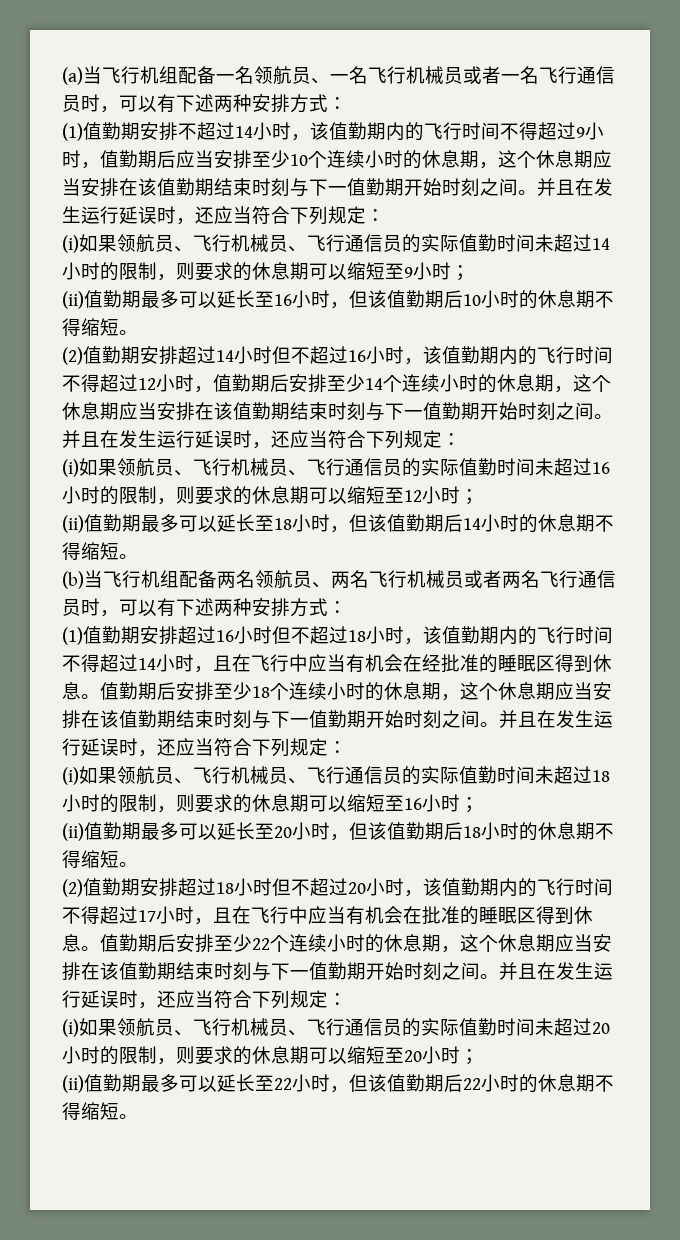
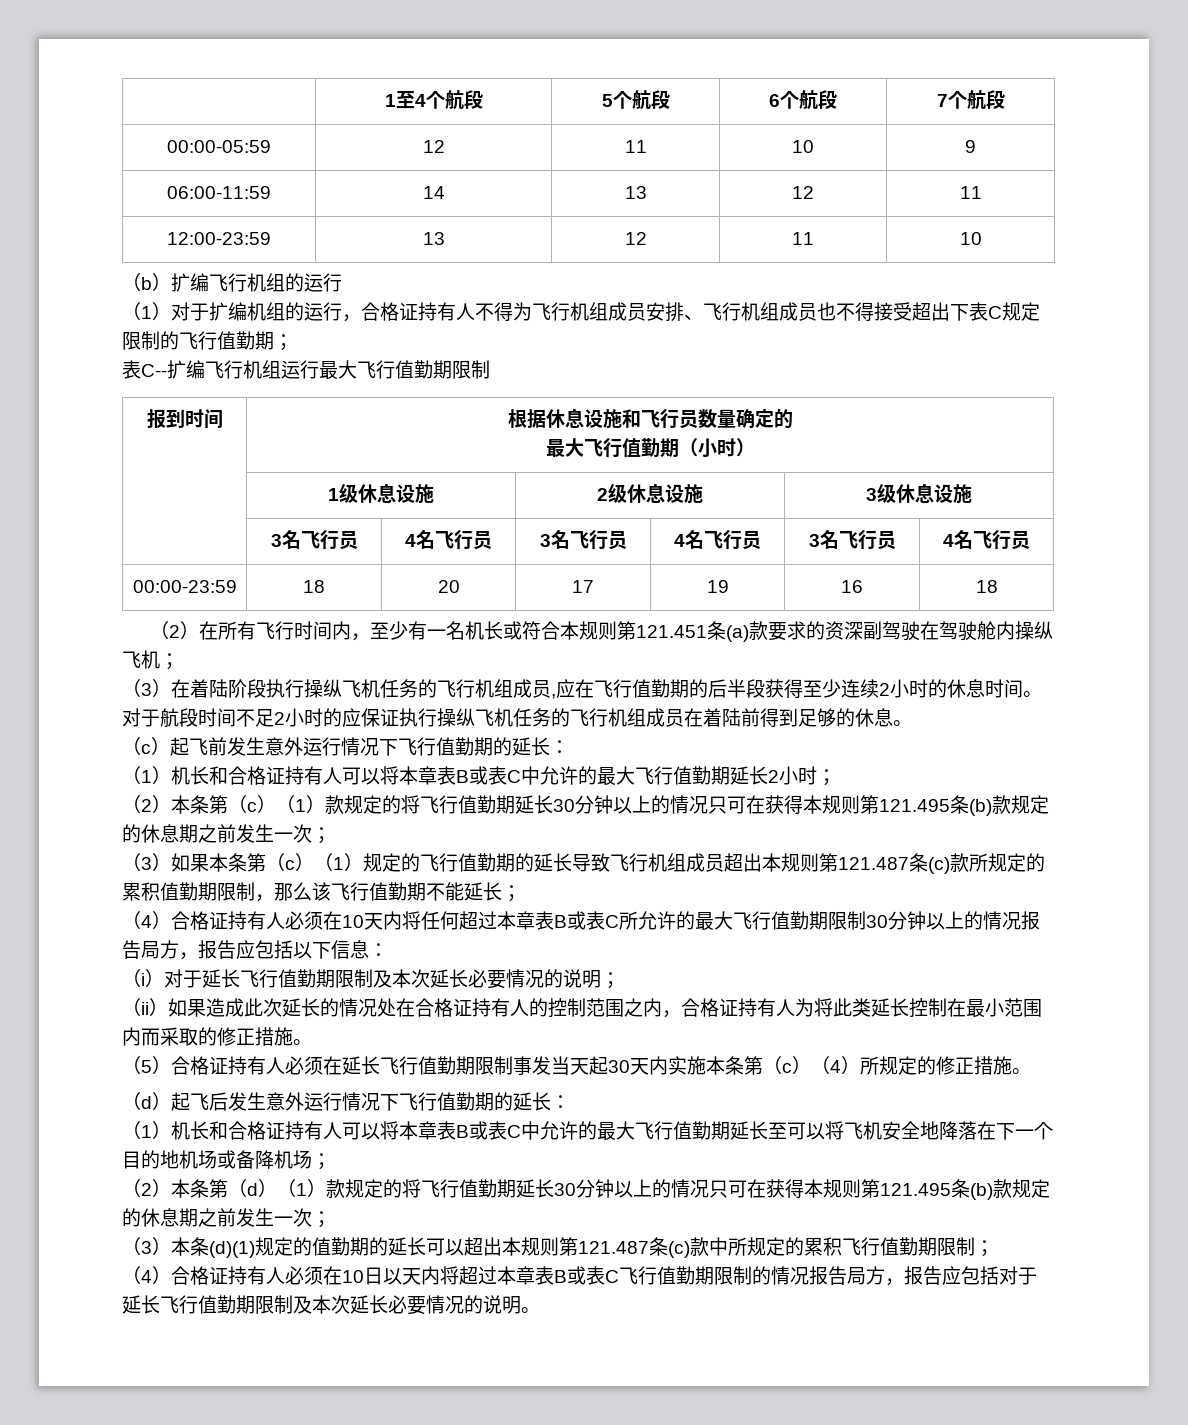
- (a)当飞行机组配备一名领航员、一名飞行机械员或者一名飞行通信员时，可以有下述两种安排方式：
- (1)值勤期安排不超过14小时，该值勤期内的飞行时间不得超过9小时，值勤期后应当安排至少10个连续小时的休息期，这个休息期应当安排在该值勤期结束时刻与下一值勤期开始时刻之间。并且在发生运行延误时，还应当符合下列规定：
- (i)如果领航员、飞行机械员、飞行通信员的实际值勤时间未超过14小时的限制，则要求的休息期可以缩短至9小时；
- (ii)值勤期最多可以延长至16小时，但该值勤期后10小时的休息期不得缩短。
- (2)值勤期安排超过14小时但不超过16小时，该值勤期内的飞行时间不得超过12小时，值勤期后安排至少14个连续小时的休息期，这个休息期应当安排在该值勤期结束时刻与下一值勤期开始时刻之间。并且在发生运行延误时，还应当符合下列规定：
- (i)如果领航员、飞行机械员、飞行通信员的实际值勤时间未超过16小时的限制，则要求的休息期可以缩短至12小时；
- (ii)值勤期最多可以延长至18小时，但该值勤期后14小时的休息期不得缩短。
- (b)当飞行机组配备两名领航员、两名飞行机械员或者两名飞行通信员时，可以有下述两种安排方式：
- (1)值勤期安排超过16小时但不超过18小时，该值勤期内的飞行时间不得超过14小时，且在飞行中应当有机会在经批准的睡眠区得到休息。值勤期后安排至少18个连续小时的休息期，这个休息期应当安排在该值勤期结束时刻与下一值勤期开始时刻之间。并且在发生运行延误时，还应当符合下列规定：
- (i)如果领航员、飞行机械员、飞行通信员的实际值勤时间未超过18小时的限制，则要求的休息期可以缩短至16小时；
- (ii)值勤期最多可以延长至20小时，但该值勤期后18小时的休息期不得缩短。
- (2)值勤期安排超过18小时但不超过20小时，该值勤期内的飞行时间不得超过17小时，且在飞行中应当有机会在批准的睡眠区得到休息。值勤期后安排至少22个连续小时的休息期，这个休息期应当安排在该值勤期结束时刻与下一值勤期开始时刻之间。并且在发生运行延误时，还应当符合下列规定：
- (i)如果领航员、飞行机械员、飞行通信员的实际值勤时间未超过20小时的限制，则要求的休息期可以缩短至20小时；
- (ii)值勤期最多可以延长至22小时，但该值勤期后22小时的休息期不得缩短。
+ | 1至4个航段 | 5个航段 | 6个航段 | 7个航段
+ 00:00-05:59 | 12 | 11 | 10 | 9
+ 06:00-11:59 | 14 | 13 | 12 | 11
+ 12:00-23:59 | 13 | 12 | 11 | 10
+ （b）扩编飞行机组的运行
+ （1）对于扩编机组的运行，合格证持有人不得为飞行机组成员安排、飞行机组成员也不得接受超出下表C规定限制的飞行值勤期；
+ 表C--扩编飞行机组运行最大飞行值勤期限制
+ 报到时间 | 根据休息设施和飞行员数量确定的
+ 最大飞行值勤期（小时）
+ | 1级休息设施 | 2级休息设施 | 3级休息设施
+ | 3名飞行员 | 4名飞行员 | 3名飞行员 | 4名飞行员 | 3名飞行员 | 4名飞行员
+ 00:00-23:59 | 18 | 20 | 17 | 19 | 16 | 18
+ （2）在所有飞行时间内，至少有一名机长或符合本规则第121.451条(a)款要求的资深副驾驶在驾驶舱内操纵飞机；
+ （3）在着陆阶段执行操纵飞机任务的飞行机组成员,应在飞行值勤期的后半段获得至少连续2小时的休息时间。对于航段时间不足2小时的应保证执行操纵飞机任务的飞行机组成员在着陆前得到足够的休息。
+ （c）起飞前发生意外运行情况下飞行值勤期的延长：
+ （1）机长和合格证持有人可以将本章表B或表C中允许的最大飞行值勤期延长2小时；
+ （2）本条第（c）（1）款规定的将飞行值勤期延长30分钟以上的情况只可在获得本规则第121.495条(b)款规定的休息期之前发生一次；
+ （3）如果本条第（c）（1）规定的飞行值勤期的延长导致飞行机组成员超出本规则第121.487条(c)款所规定的累积值勤期限制，那么该飞行值勤期不能延长；
+ （4）合格证持有人必须在10天内将任何超过本章表B或表C所允许的最大飞行值勤期限制30分钟以上的情况报告局方，报告应包括以下信息：
+ （i）对于延长飞行值勤期限制及本次延长必要情况的说明；
+ （ii）如果造成此次延长的情况处在合格证持有人的控制范围之内，合格证持有人为将此类延长控制在最小范围内而采取的修正措施。
+ （5）合格证持有人必须在延长飞行值勤期限制事发当天起30天内实施本条第（c）（4）所规定的修正措施。
+ （d）起飞后发生意外运行情况下飞行值勤期的延长：
+ （1）机长和合格证持有人可以将本章表B或表C中允许的最大飞行值勤期延长至可以将飞机安全地降落在下一个目的地机场或备降机场；
+ （2）本条第（d）（1）款规定的将飞行值勤期延长30分钟以上的情况只可在获得本规则第121.495条(b)款规定的休息期之前发生一次；
+ （3）本条(d)(1)规定的值勤期的延长可以超出本规则第121.487条(c)款中所规定的累积飞行值勤期限制；
+ （4）合格证持有人必须在10日以天内将超过本章表B或表C飞行值勤期限制的情况报告局方，报告应包括对于延长飞行值勤期限制及本次延长必要情况的说明。

